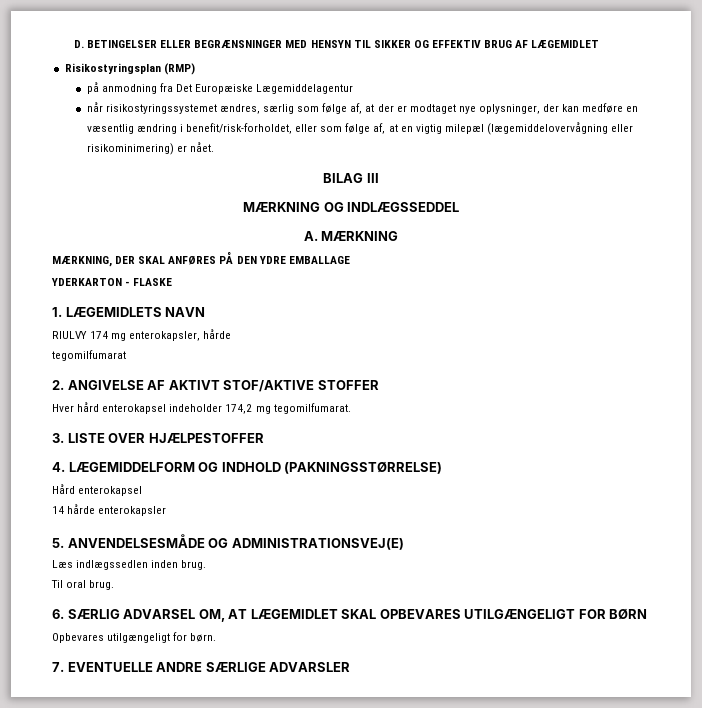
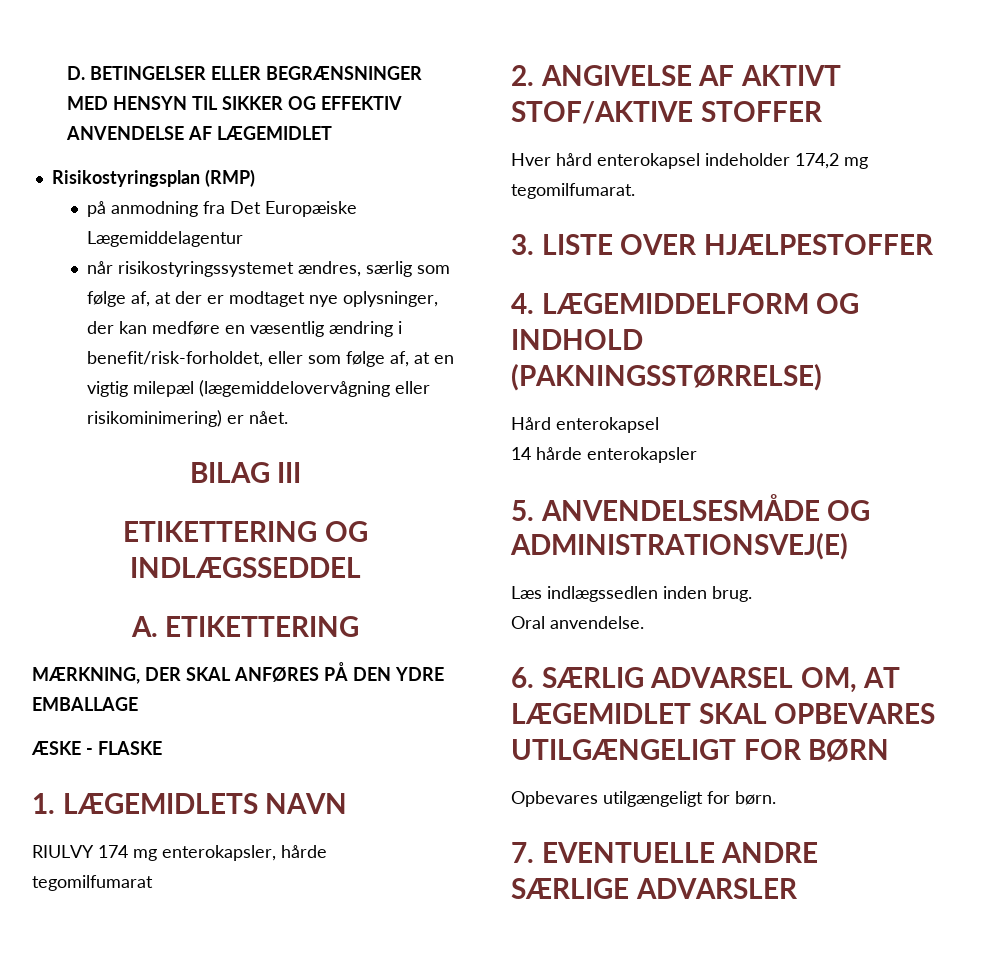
- D. BETINGELSER ELLER BEGRÆNSNINGER MED HENSYN TIL SIKKER OG EFFEKTIV BRUG AF LÆGEMIDLET
+ D. BETINGELSER ELLER BEGRÆNSNINGER MED HENSYN TIL SIKKER OG EFFEKTIV ANVENDELSE AF LÆGEMIDLET
- MÆRKNING OG INDLÆGSSEDDEL
+ ETIKETTERING OG INDLÆGSSEDDEL
- A. MÆRKNING
+ A. ETIKETTERING
- YDERKARTON - FLASKE
+ ÆSKE - FLASKE
- Til oral brug.
+ Oral anvendelse.

